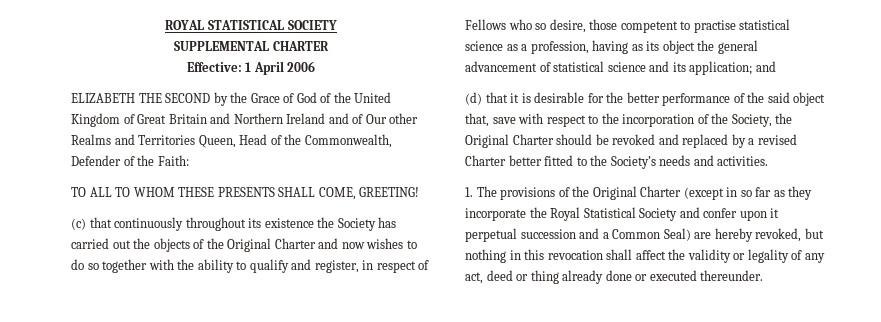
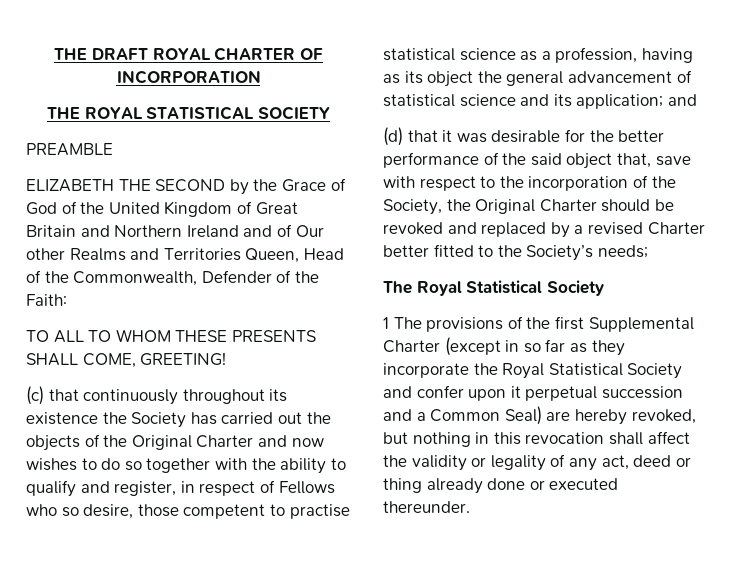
- ROYAL STATISTICAL SOCIETY
- SUPPLEMENTAL CHARTER
- Effective: 1 April 2006
+ THE DRAFT ROYAL CHARTER OF INCORPORATION
+ THE ROYAL STATISTICAL SOCIETY
+ PREAMBLE
- (d) that it is desirable for the better performance of the said object that, save with respect to the incorporation of the Society, the Original Charter should be revoked and replaced by a revised Charter better fitted to the Society’s needs and activities.
- 1. The provisions of the Original Charter (except in so far as they incorporate the Royal Statistical Society and confer upon it perpetual succession and a Common Seal) are hereby revoked, but nothing in this revocation shall affect the validity or legality of any act, deed or thing already done or executed thereunder.
+ (d) that it was desirable for the better performance of the said object that, save with respect to the incorporation of the Society, the Original Charter should be revoked and replaced by a revised Charter better fitted to the Society’s needs;
+ The Royal Statistical Society
+ 1 The provisions of the first Supplemental Charter (except in so far as they incorporate the Royal Statistical Society and confer upon it perpetual succession and a Common Seal) are hereby revoked, but nothing in this revocation shall affect the validity or legality of any act, deed or thing already done or executed thereunder.

